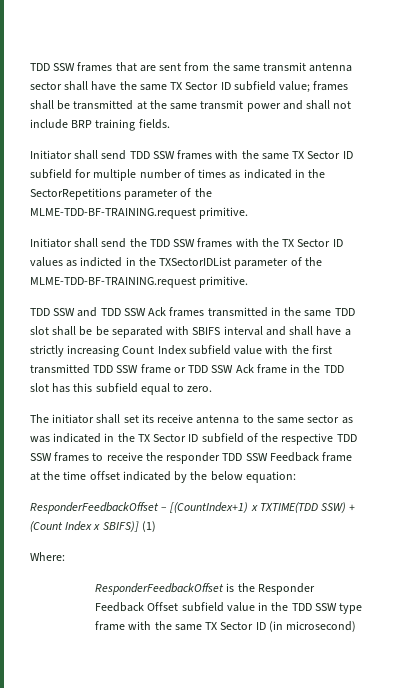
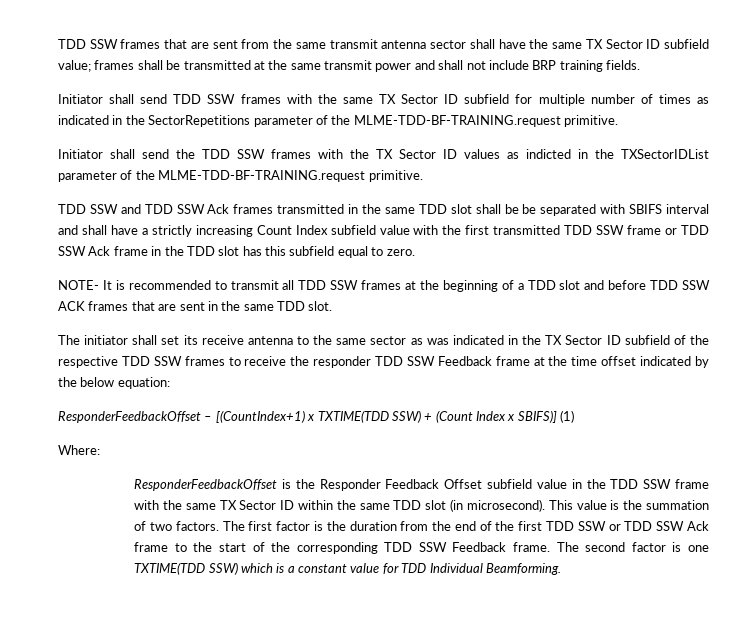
+ NOTE- It is recommended to transmit all TDD SSW frames at the beginning of a TDD slot and before TDD SSW ACK frames that are sent in the same TDD slot.
- ResponderFeedbackOffset is the Responder Feedback Offset subfield value in the TDD SSW type frame with the same TX Sector ID (in microsecond)
+ ResponderFeedbackOffset is the Responder Feedback Offset subfield value in the TDD SSW frame with the same TX Sector ID within the same TDD slot (in microsecond). This value is the summation of two factors. The first factor is the duration from the end of the first TDD SSW or TDD SSW Ack frame to the start of the corresponding TDD SSW Feedback frame. The second factor is one TXTIME(TDD SSW) which is a constant value for TDD Individual Beamforming.

